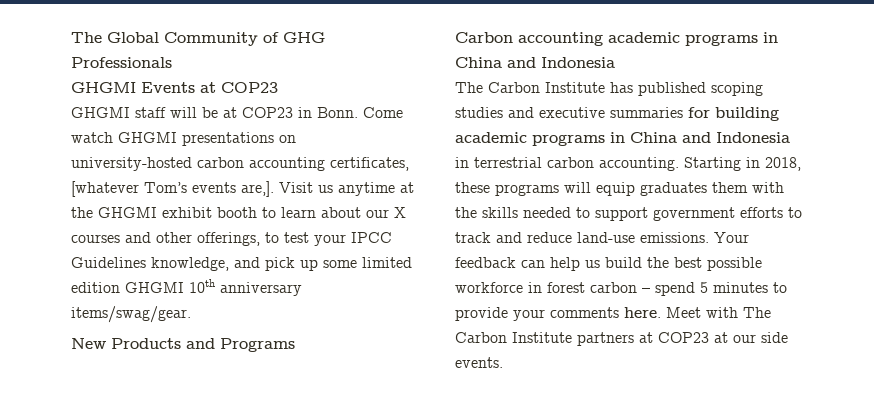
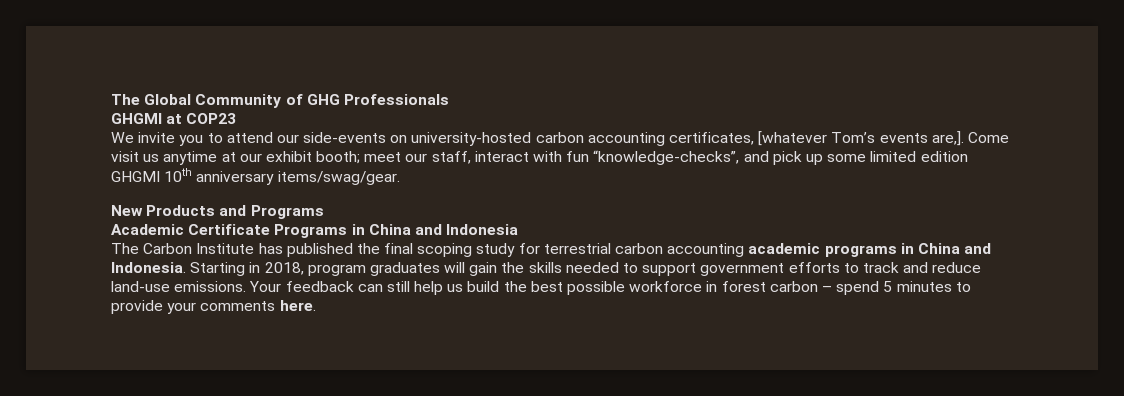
- GHGMI Events at COP23
+ GHGMI at COP23
- GHGMI staff will be at COP23 in Bonn. Come watch GHGMI presentations on university-hosted carbon accounting certificates, [whatever Tom’s events are,].
+ We invite you to attend our side-events on university-hosted carbon accounting certificates, [whatever Tom’s events are,].
- Visit us anytime at the GHGMI exhibit booth to learn about our X courses and other offerings, to test your IPCC Guidelines knowledge, and pick up some limited edition GHGMI 10th anniversary items/swag/gear.
+ Come visit us anytime at our exhibit booth; meet our staff, interact with fun “knowledge-checks”, and pick up some limited edition GHGMI 10th anniversary items/swag/gear.
- Carbon accounting academic programs in China and Indonesia
+ Academic Certificate Programs in China and Indonesia
- The Carbon Institute has published scoping studies and executive summaries for building academic programs in China and Indonesia in terrestrial carbon accounting. Starting in 2018, these programs will equip graduates them with the skills needed to support government efforts to track and reduce land-use emissions.
+ The Carbon Institute has published the final scoping study for terrestrial carbon accounting academic programs in China and Indonesia. Starting in 2018, program graduates will gain the skills needed to support government efforts to track and reduce land-use emissions.
- Your feedback can help us build the best possible workforce in forest carbon – spend 5 minutes to provide your comments here. Meet with The Carbon Institute partners at COP23 at our side events.
+ Your feedback can still help us build the best possible workforce in forest carbon – spend 5 minutes to provide your comments here.

